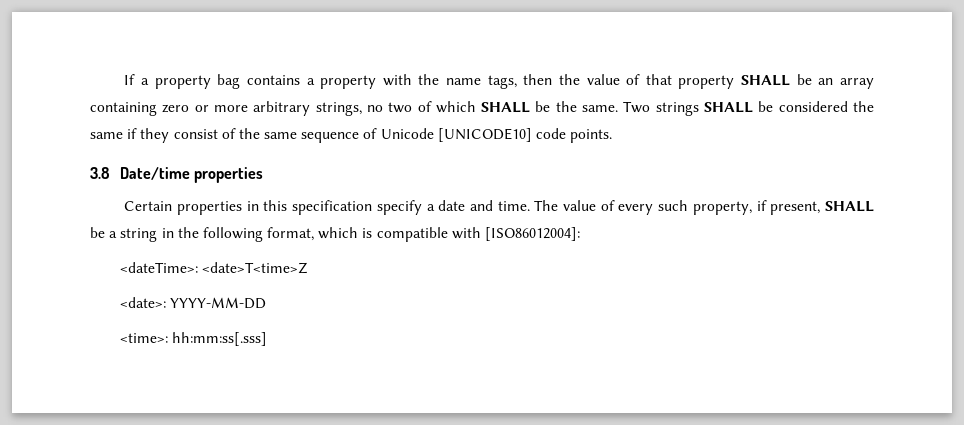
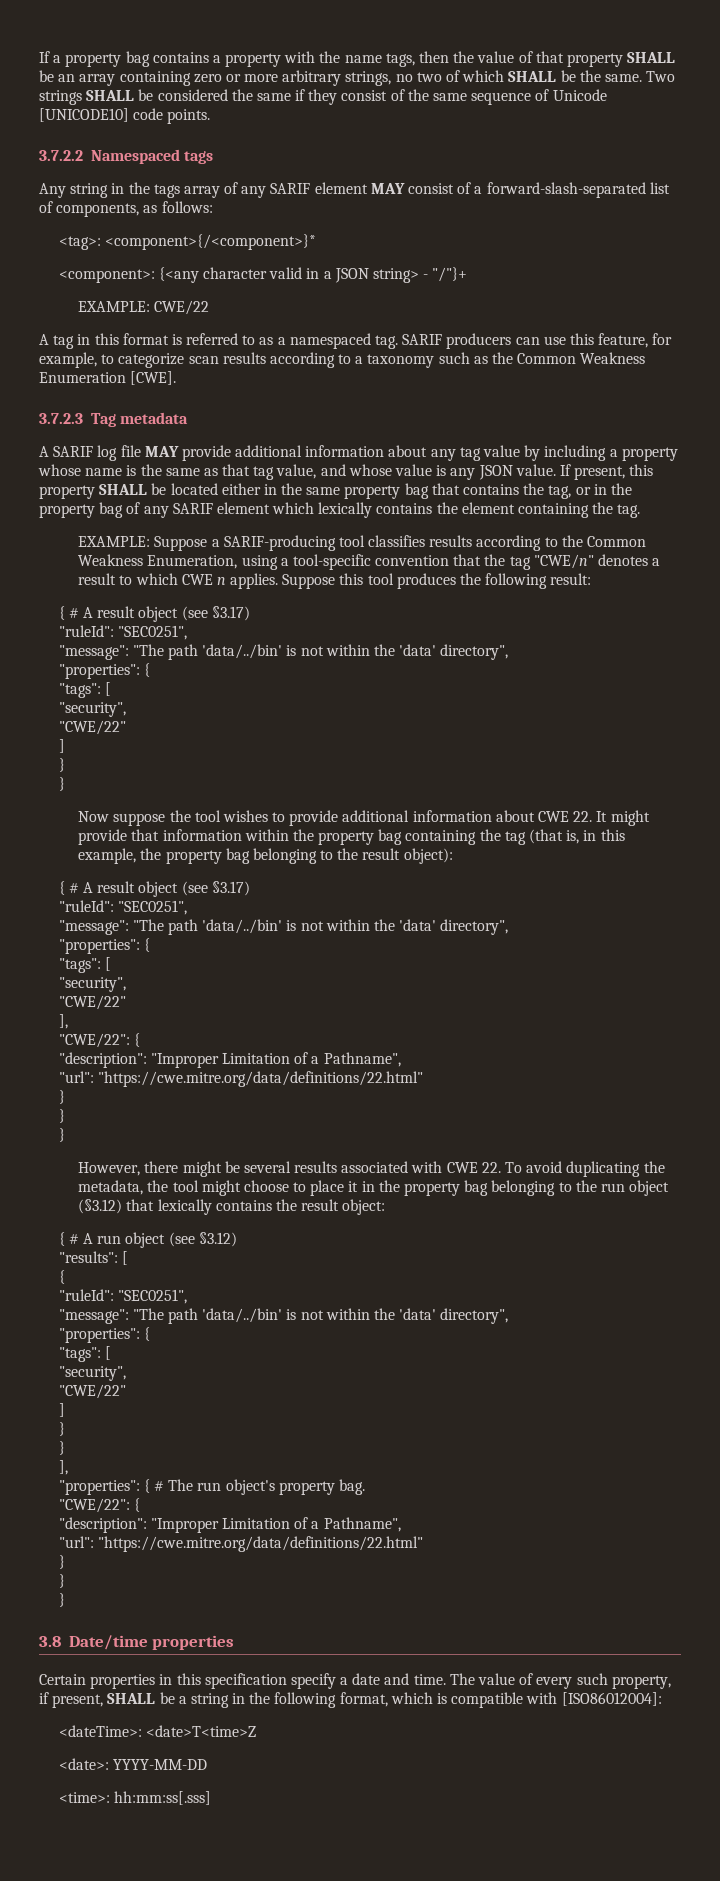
+ 3.7.2.2 Namespaced tags
+ Any string in the tags array of any SARIF element MAY consist of a forward-slash-separated list of components, as follows:
+ <tag>: <component>{/<component>}*
+ <component>: {<any character valid in a JSON string> - "/"}+
+ EXAMPLE: CWE/22
+ A tag in this format is referred to as a namespaced tag. SARIF producers can use this feature, for example, to categorize scan results according to a taxonomy such as the Common Weakness Enumeration [CWE].
+ 3.7.2.3 Tag metadata
+ A SARIF log file MAY provide additional information about any tag value by including a property whose name is the same as that tag value, and whose value is any JSON value. If present, this property SHALL be located either in the same property bag that contains the tag, or in the property bag of any SARIF element which lexically contains the element containing the tag.
+ EXAMPLE: Suppose a SARIF-producing tool classifies results according to the Common Weakness Enumeration, using a tool-specific convention that the tag "CWE/n" denotes a result to which CWE n applies. Suppose this tool produces the following result:
+ { # A result object (see §3.17)
+ "ruleId": "SEC0251",
+ "message": "The path 'data/../bin' is not within the 'data' directory",
+ "properties": {
+ "tags": [
+ "security",
+ "CWE/22"
+ ]
+ }
+ }
+ Now suppose the tool wishes to provide additional information about CWE 22. It might provide that information within the property bag containing the tag (that is, in this example, the property bag belonging to the result object):
+ { # A result object (see §3.17)
+ "ruleId": "SEC0251",
+ "message": "The path 'data/../bin' is not within the 'data' directory",
+ "properties": {
+ "tags": [
+ "security",
+ "CWE/22"
+ ],
+ "CWE/22": {
+ "description": "Improper Limitation of a Pathname",
+ "url": "https://cwe.mitre.org/data/definitions/22.html"
+ }
+ }
+ }
+ However, there might be several results associated with CWE 22. To avoid duplicating the metadata, the tool might choose to place it in the property bag belonging to the run object (§3.12) that lexically contains the result object:
+ { # A run object (see §3.12)
+ "results": [
+ {
+ "ruleId": "SEC0251",
+ "message": "The path 'data/../bin' is not within the 'data' directory",
+ "properties": {
+ "tags": [
+ "security",
+ "CWE/22"
+ ]
+ }
+ }
+ ],
+ "properties": { # The run object's property bag.
+ "CWE/22": {
+ "description": "Improper Limitation of a Pathname",
+ "url": "https://cwe.mitre.org/data/definitions/22.html"
+ }
+ }
+ }

